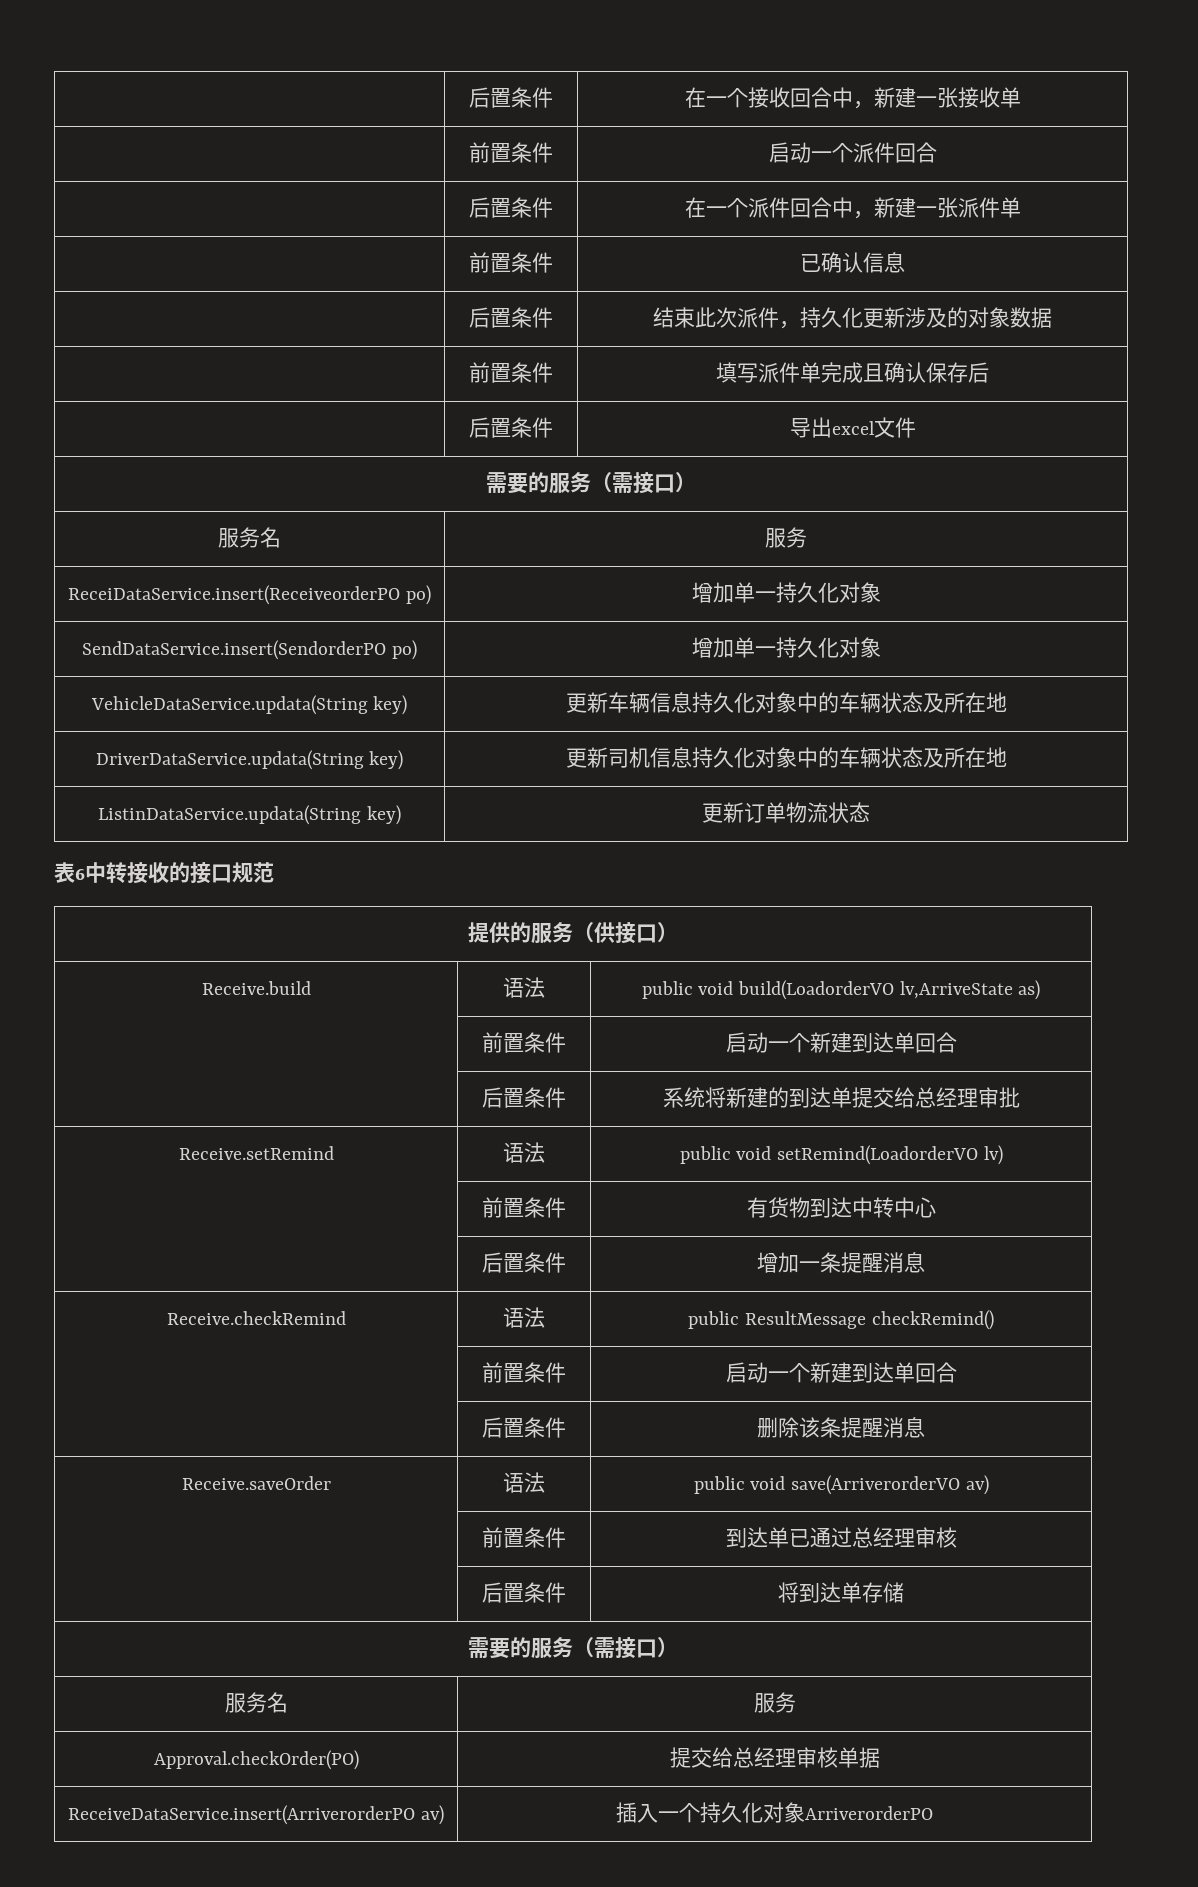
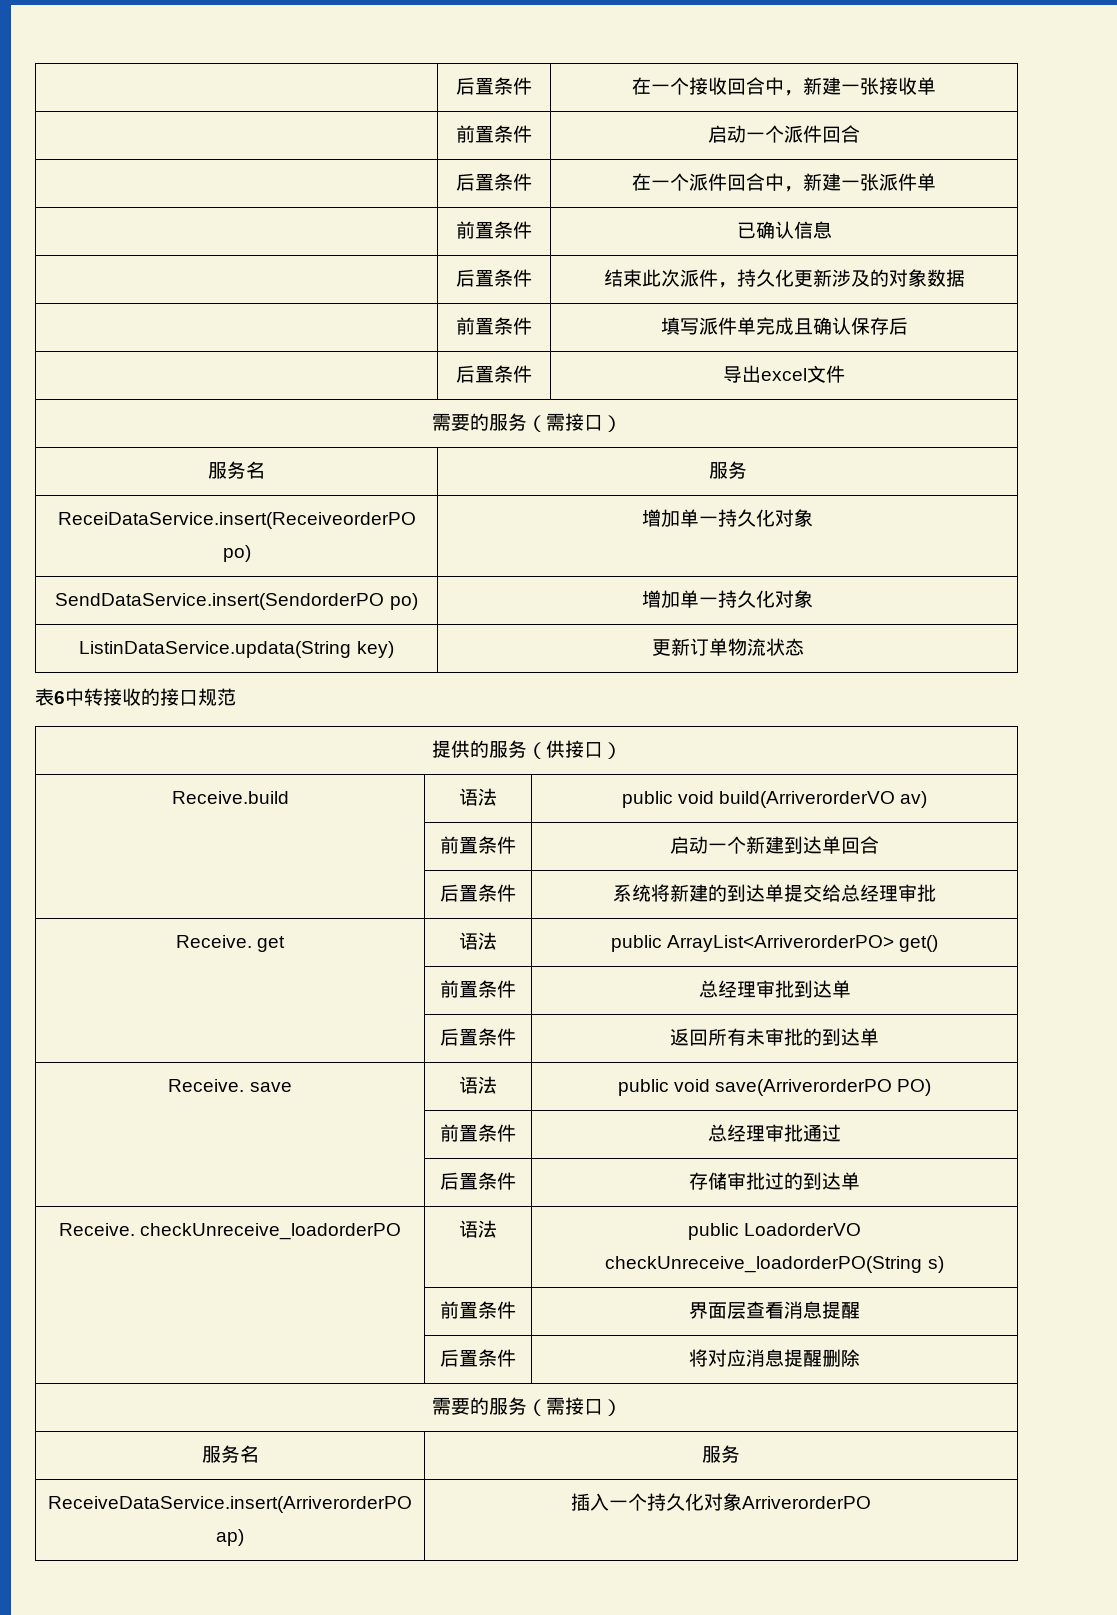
- VehicleDataService.updata(String key) | 更新车辆信息持久化对象中的车辆状态及所在地
- DriverDataService.updata(String key) | 更新司机信息持久化对象中的车辆状态及所在地
- Receive.build | 语法 | public void build(LoadorderVO lv,ArriveState as)
+ Receive.build | 语法 | public void build(ArriverorderVO av)
- Receive.setRemind | 语法 | public void setRemind(LoadorderVO lv)
- | 前置条件 | 有货物到达中转中心
- | 后置条件 | 增加一条提醒消息
- Receive.checkRemind | 语法 | public ResultMessage checkRemind()
- | 前置条件 | 启动一个新建到达单回合
- | 后置条件 | 删除该条提醒消息
- Receive.saveOrder | 语法 | public void save(ArriverorderVO av)
- | 前置条件 | 到达单已通过总经理审核
+ Receive. get | 语法 | public ArrayList<ArriverorderPO> get()
+ | 前置条件 | 总经理审批到达单
+ | 后置条件 | 返回所有未审批的到达单
+ Receive. save | 语法 | public void save(ArriverorderPO PO)
+ | 前置条件 | 总经理审批通过
+ | 后置条件 | 存储审批过的到达单
+ Receive. checkUnreceive_loadorderPO | 语法 | public LoadorderVO checkUnreceive_loadorderPO(String s)
+ | 前置条件 | 界面层查看消息提醒
- | 后置条件 | 将到达单存储
+ | 后置条件 | 将对应消息提醒删除
  需要的服务（需接口）
  服务名 | 服务
- Approval.checkOrder(PO) | 提交给总经理审核单据
- ReceiveDataService.insert(ArriverorderPO av) | 插入一个持久化对象ArriverorderPO
+ ReceiveDataService.insert(ArriverorderPO ap) | 插入一个持久化对象ArriverorderPO

